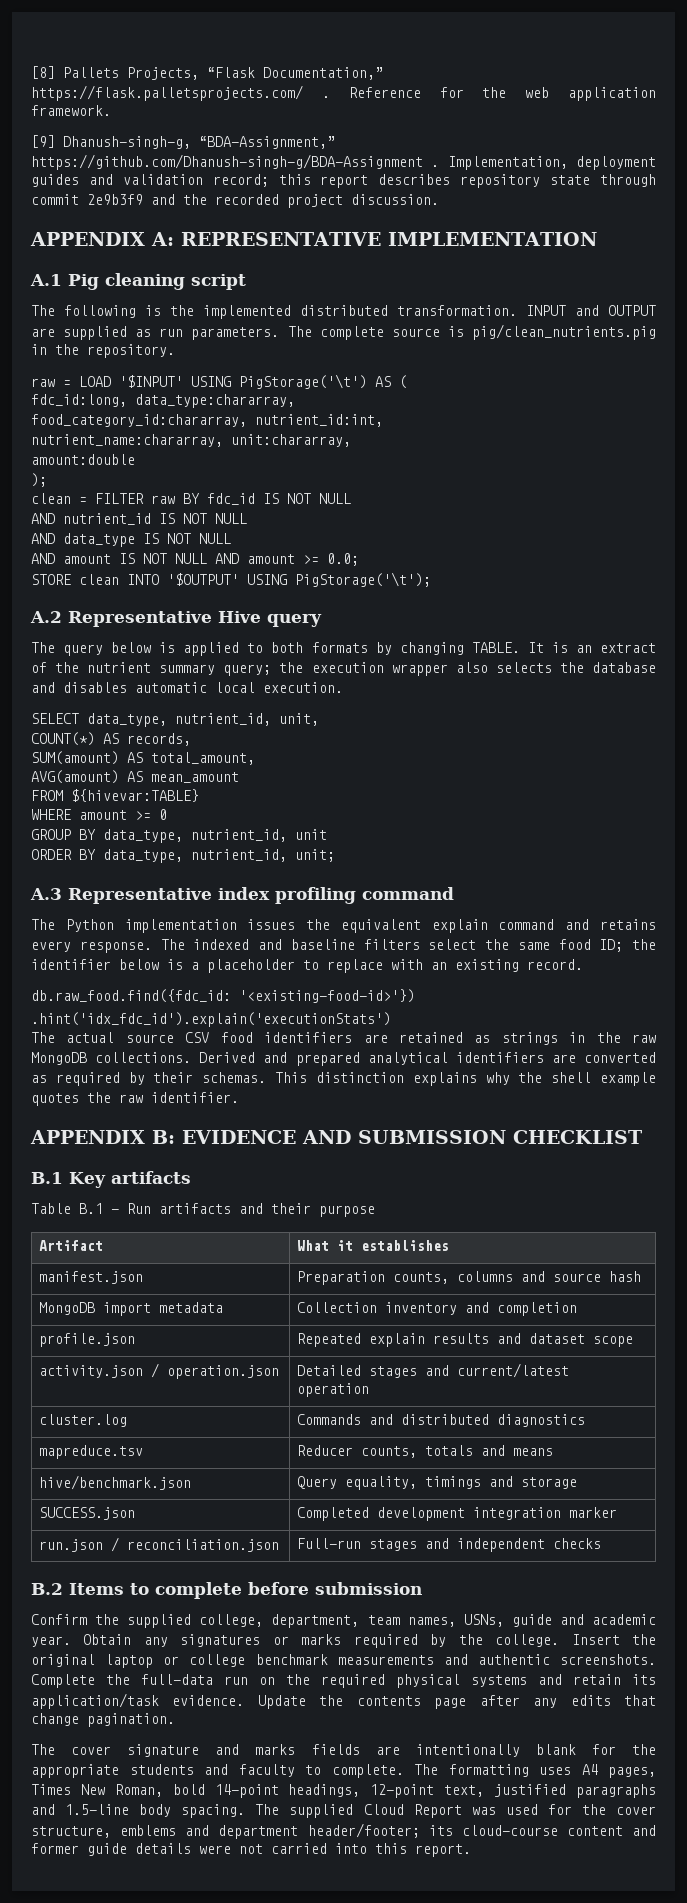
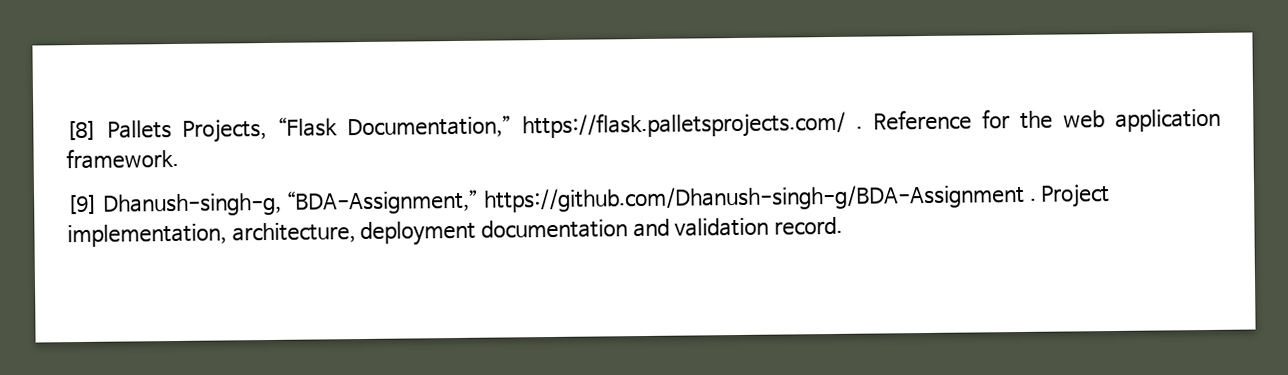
- Implementation, deployment guides and validation record; this report describes repository state through commit 2e9b3f9 and the recorded project discussion.
- APPENDIX A: REPRESENTATIVE IMPLEMENTATION
- A.1 Pig cleaning script
- The following is the implemented distributed transformation. INPUT and OUTPUT are supplied as run parameters. The complete source is pig/clean_nutrients.pig in the repository.
- raw = LOAD '$INPUT' USING PigStorage('\t') AS (
- fdc_id:long, data_type:chararray,
- food_category_id:chararray, nutrient_id:int,
- nutrient_name:chararray, unit:chararray,
- amount:double
- );
- clean = FILTER raw BY fdc_id IS NOT NULL
- AND nutrient_id IS NOT NULL
- AND data_type IS NOT NULL
- AND amount IS NOT NULL AND amount >= 0.0;
- STORE clean INTO '$OUTPUT' USING PigStorage('\t');
- A.2 Representative Hive query
- The query below is applied to both formats by changing TABLE. It is an extract of the nutrient summary query; the execution wrapper also selects the database and disables automatic local execution.
- SELECT data_type, nutrient_id, unit,
- COUNT(*) AS records,
- SUM(amount) AS total_amount,
- AVG(amount) AS mean_amount
- FROM ${hivevar:TABLE}
- WHERE amount >= 0
- GROUP BY data_type, nutrient_id, unit
- ORDER BY data_type, nutrient_id, unit;
- A.3 Representative index profiling command
- The Python implementation issues the equivalent explain command and retains every response. The indexed and baseline filters select the same food ID; the identifier below is a placeholder to replace with an existing record.
- db.raw_food.find({fdc_id: '<existing-food-id>'})
- .hint('idx_fdc_id').explain('executionStats')
- The actual source CSV food identifiers are retained as strings in the raw MongoDB collections. Derived and prepared analytical identifiers are converted as required by their schemas. This distinction explains why the shell example quotes the raw identifier.
- APPENDIX B: EVIDENCE AND SUBMISSION CHECKLIST
- B.1 Key artifacts
- Table B.1 — Run artifacts and their purpose
- Artifact | What it establishes
- manifest.json | Preparation counts, columns and source hash
- MongoDB import metadata | Collection inventory and completion
- profile.json | Repeated explain results and dataset scope
- activity.json / operation.json | Detailed stages and current/latest operation
- cluster.log | Commands and distributed diagnostics
- mapreduce.tsv | Reducer counts, totals and means
- hive/benchmark.json | Query equality, timings and storage
- SUCCESS.json | Completed development integration marker
- run.json / reconciliation.json | Full-run stages and independent checks
- B.2 Items to complete before submission
- Confirm the supplied college, department, team names, USNs, guide and academic year. Obtain any signatures or marks required by the college. Insert the original laptop or college benchmark measurements and authentic screenshots. Complete the full-data run on the required physical systems and retain its application/task evidence. Update the contents page after any edits that change pagination.
- The cover signature and marks fields are intentionally blank for the appropriate students and faculty to complete. The formatting uses A4 pages, Times New Roman, bold 14-point headings, 12-point text, justified paragraphs and 1.5-line body spacing. The supplied Cloud Report was used for the cover structure, emblems and department header/footer; its cloud-course content and former guide details were not carried into this report.
+ Project implementation, architecture, deployment documentation and validation record.

